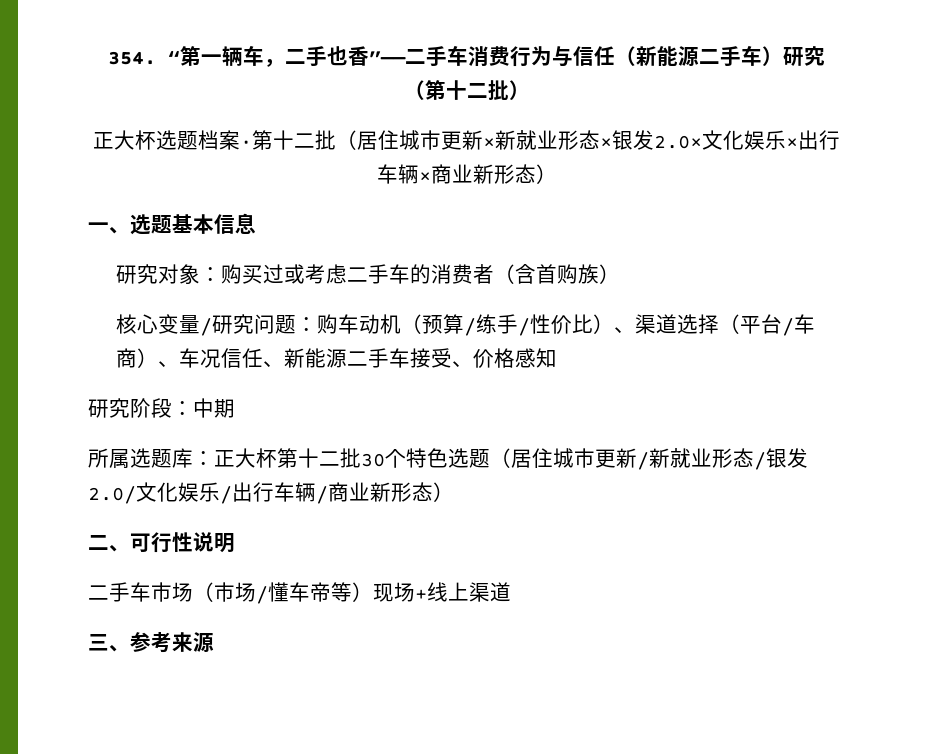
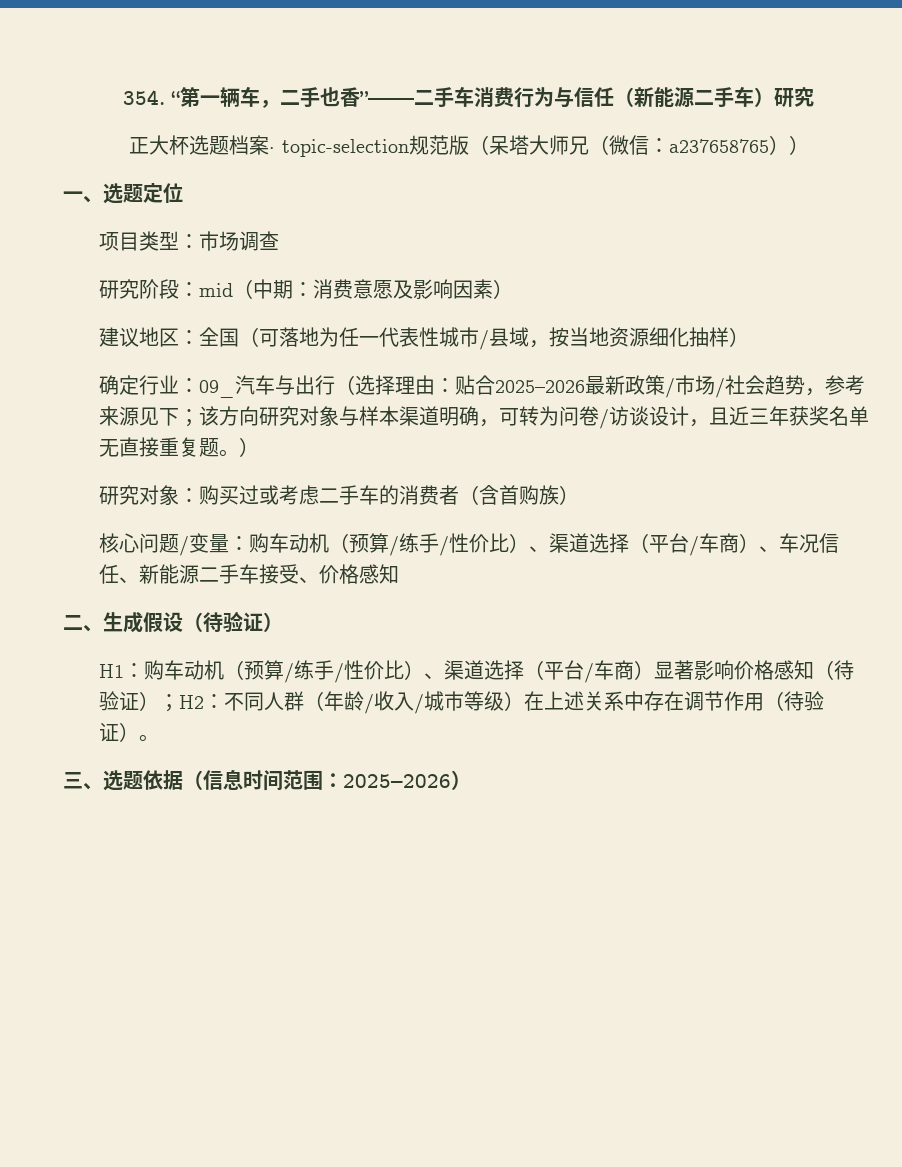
- 354. “第一辆车，二手也香”——二手车消费行为与信任（新能源二手车）研究（第十二批）
+ 354. “第一辆车，二手也香”——二手车消费行为与信任（新能源二手车）研究
- 正大杯选题档案·第十二批（居住城市更新×新就业形态×银发2.0×文化娱乐×出行车辆×商业新形态）
- 一、选题基本信息
+ 正大杯选题档案· topic-selection规范版（呆塔大师兄（微信：a237658765））
+ 一、选题定位
+ 项目类型：市场调查
+ 研究阶段：mid（中期：消费意愿及影响因素）
+ 建议地区：全国（可落地为任一代表性城市/县域，按当地资源细化抽样）
+ 确定行业：09_汽车与出行（选择理由：贴合2025–2026最新政策/市场/社会趋势，参考来源见下；该方向研究对象与样本渠道明确，可转为问卷/访谈设计，且近三年获奖名单无直接重复题。）
- 核心变量/研究问题：购车动机（预算/练手/性价比）、渠道选择（平台/车商）、车况信任、新能源二手车接受、价格感知
+ 核心问题/变量：购车动机（预算/练手/性价比）、渠道选择（平台/车商）、车况信任、新能源二手车接受、价格感知
- 研究阶段：中期
- 所属选题库：正大杯第十二批30个特色选题（居住城市更新/新就业形态/银发2.0/文化娱乐/出行车辆/商业新形态）
- 二、可行性说明
- 二手车市场（市场/懂车帝等）现场+线上渠道
- 三、参考来源
+ 二、生成假设（待验证）
+ H1：购车动机（预算/练手/性价比）、渠道选择（平台/车商）显著影响价格感知（待验证）；H2：不同人群（年龄/收入/城市等级）在上述关系中存在调节作用（待验证）。
+ 三、选题依据（信息时间范围：2025–2026）

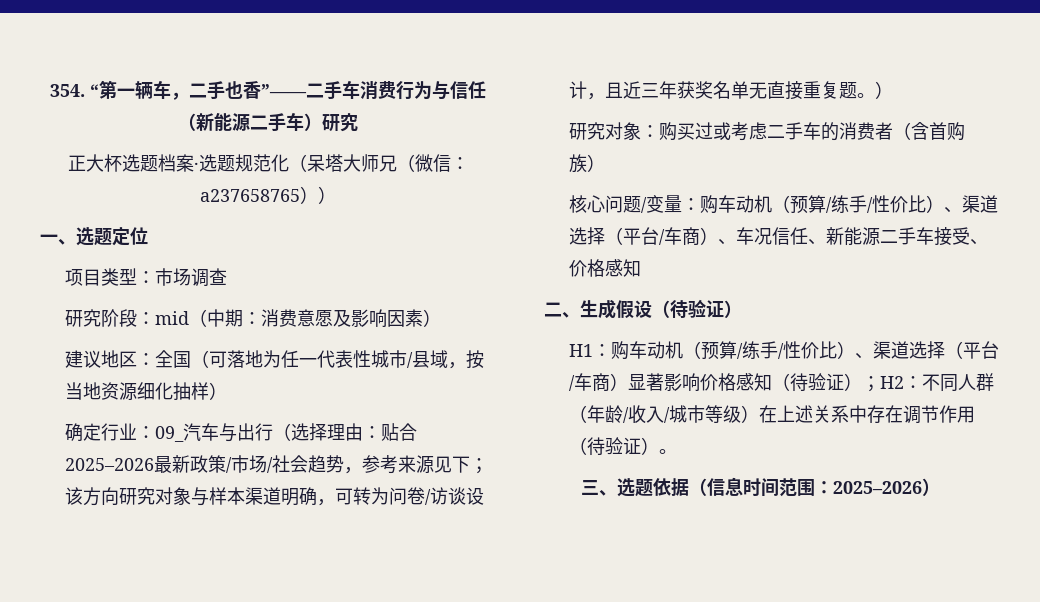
- 正大杯选题档案· topic-selection规范版（呆塔大师兄（微信：a237658765））
+ 正大杯选题档案·选题规范化（呆塔大师兄（微信：a237658765））

